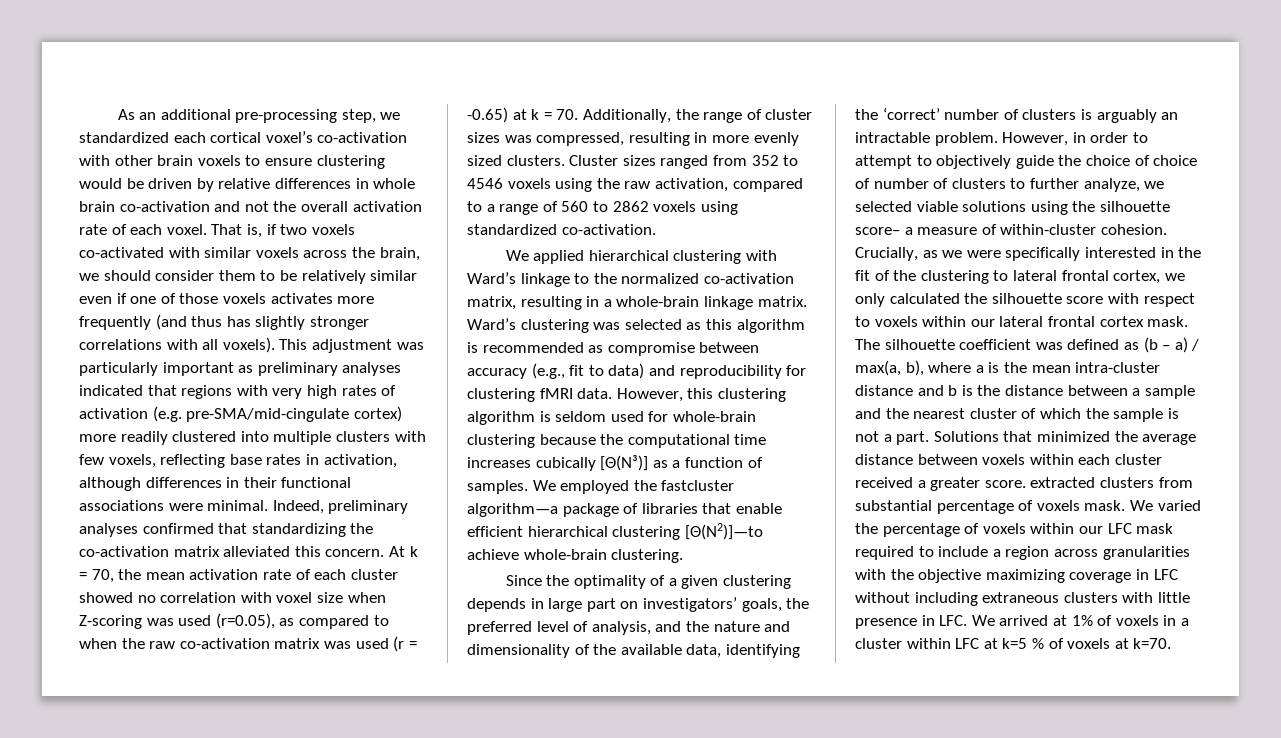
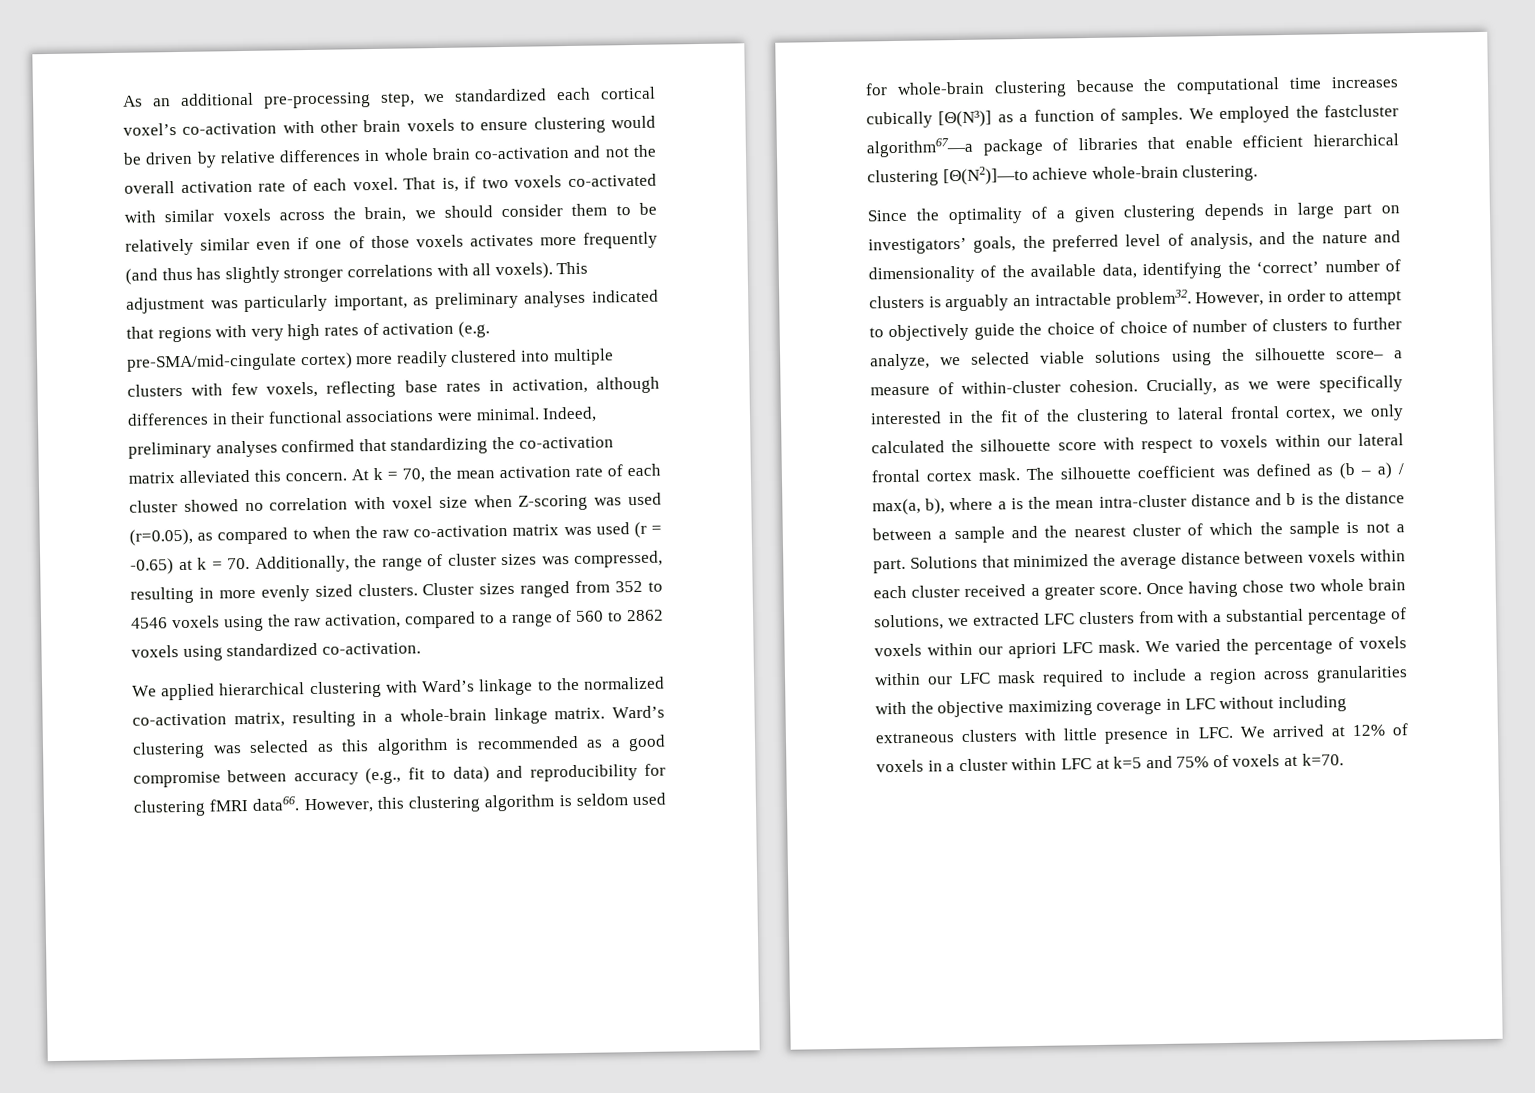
- This adjustment was particularly important as preliminary analyses indicated that regions with very high rates of activation (e.g. pre-SMA/mid-cingulate cortex) more readily clustered into multiple clusters with few voxels, reflecting base rates in activation, although differences in their functional associations were minimal.
+ This adjustment was particularly important, as preliminary analyses indicated that regions with very high rates of activation (e.g. pre-SMA/mid-cingulate cortex) more readily clustered into multiple clusters with few voxels, reflecting base rates in activation, although differences in their functional associations were minimal.
- Ward’s clustering was selected as this algorithm is recommended as compromise between accuracy (e.g., fit to data) and reproducibility for clustering fMRI data.
+ Ward’s clustering was selected as this algorithm is recommended as a good compromise between accuracy (e.g., fit to data) and reproducibility for clustering fMRI data66.
- We employed the fastcluster algorithm—a package of libraries that enable efficient hierarchical clustering [Θ(N2)]—to achieve whole-brain clustering.
+ We employed the fastcluster algorithm67—a package of libraries that enable efficient hierarchical clustering [Θ(N2)]—to achieve whole-brain clustering.
- Since the optimality of a given clustering depends in large part on investigators’ goals, the preferred level of analysis, and the nature and dimensionality of the available data, identifying the ‘correct’ number of clusters is arguably an intractable problem.
+ Since the optimality of a given clustering depends in large part on investigators’ goals, the preferred level of analysis, and the nature and dimensionality of the available data, identifying the ‘correct’ number of clusters is arguably an intractable problem32.
- Solutions that minimized the average distance between voxels within each cluster received a greater score. extracted clusters from substantial percentage of voxels mask.
+ Solutions that minimized the average distance between voxels within each cluster received a greater score. Once having chose two whole brain solutions, we extracted LFC clusters from with a substantial percentage of voxels within our apriori LFC mask.
- We varied the percentage of voxels within our LFC mask required to include a region across granularities with the objective maximizing coverage in LFC without including extraneous clusters with little presence in LFC. We arrived at 1% of voxels in a cluster within LFC at k=5 % of voxels at k=70.
+ We varied the percentage of voxels within our LFC mask required to include a region across granularities with the objective maximizing coverage in LFC without including extraneous clusters with little presence in LFC. We arrived at 12% of voxels in a cluster within LFC at k=5 and 75% of voxels at k=70.

